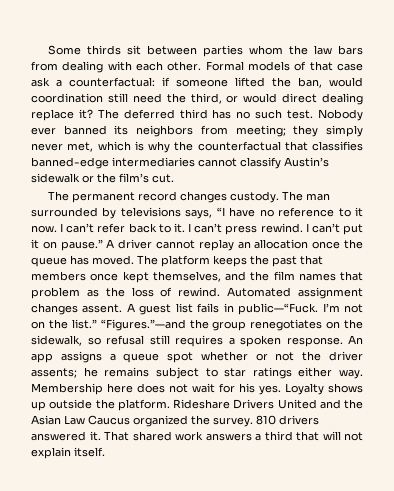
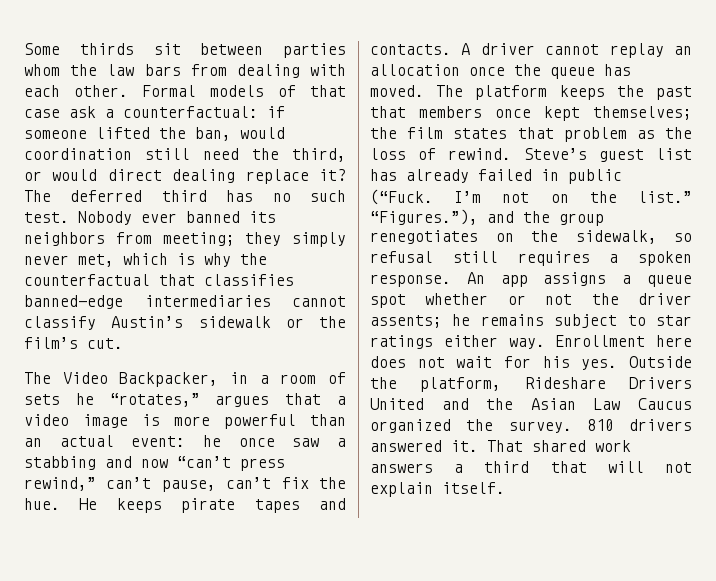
- The permanent record changes custody. The man surrounded by televisions says, “I have no reference to it now. I can’t refer back to it. I can’t press rewind. I can’t put it on pause.”
+ The Video Backpacker, in a room of sets he “rotates,” argues that a video image is more powerful than an actual event: he once saw a stabbing and now “can’t press rewind,” can’t pause, can’t fix the hue. He keeps pirate tapes and contacts.
- The platform keeps the past that members once kept themselves, and the film names that problem as the loss of rewind.
+ The platform keeps the past that members once kept themselves; the film states that problem as the loss of rewind.
- Automated assignment changes assent. A guest list fails in public—“Fuck.
+ Steve’s guest list has already failed in public (“Fuck.
- “Figures.”—and the group renegotiates on the sidewalk, so refusal still requires a spoken response.
+ “Figures.”), and the group renegotiates on the sidewalk, so refusal still requires a spoken response.
- Membership here does not wait for his yes.
+ Enrollment here does not wait for his yes.
- Loyalty shows up outside the platform. Rideshare Drivers United and the Asian Law Caucus organized the survey.
+ Outside the platform, Rideshare Drivers United and the Asian Law Caucus organized the survey.

